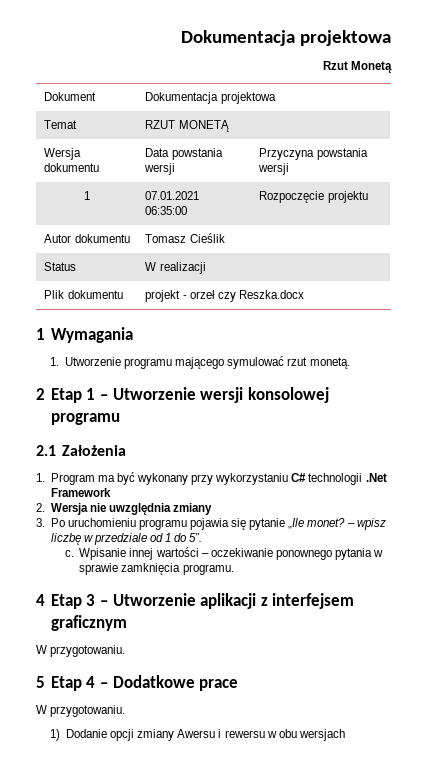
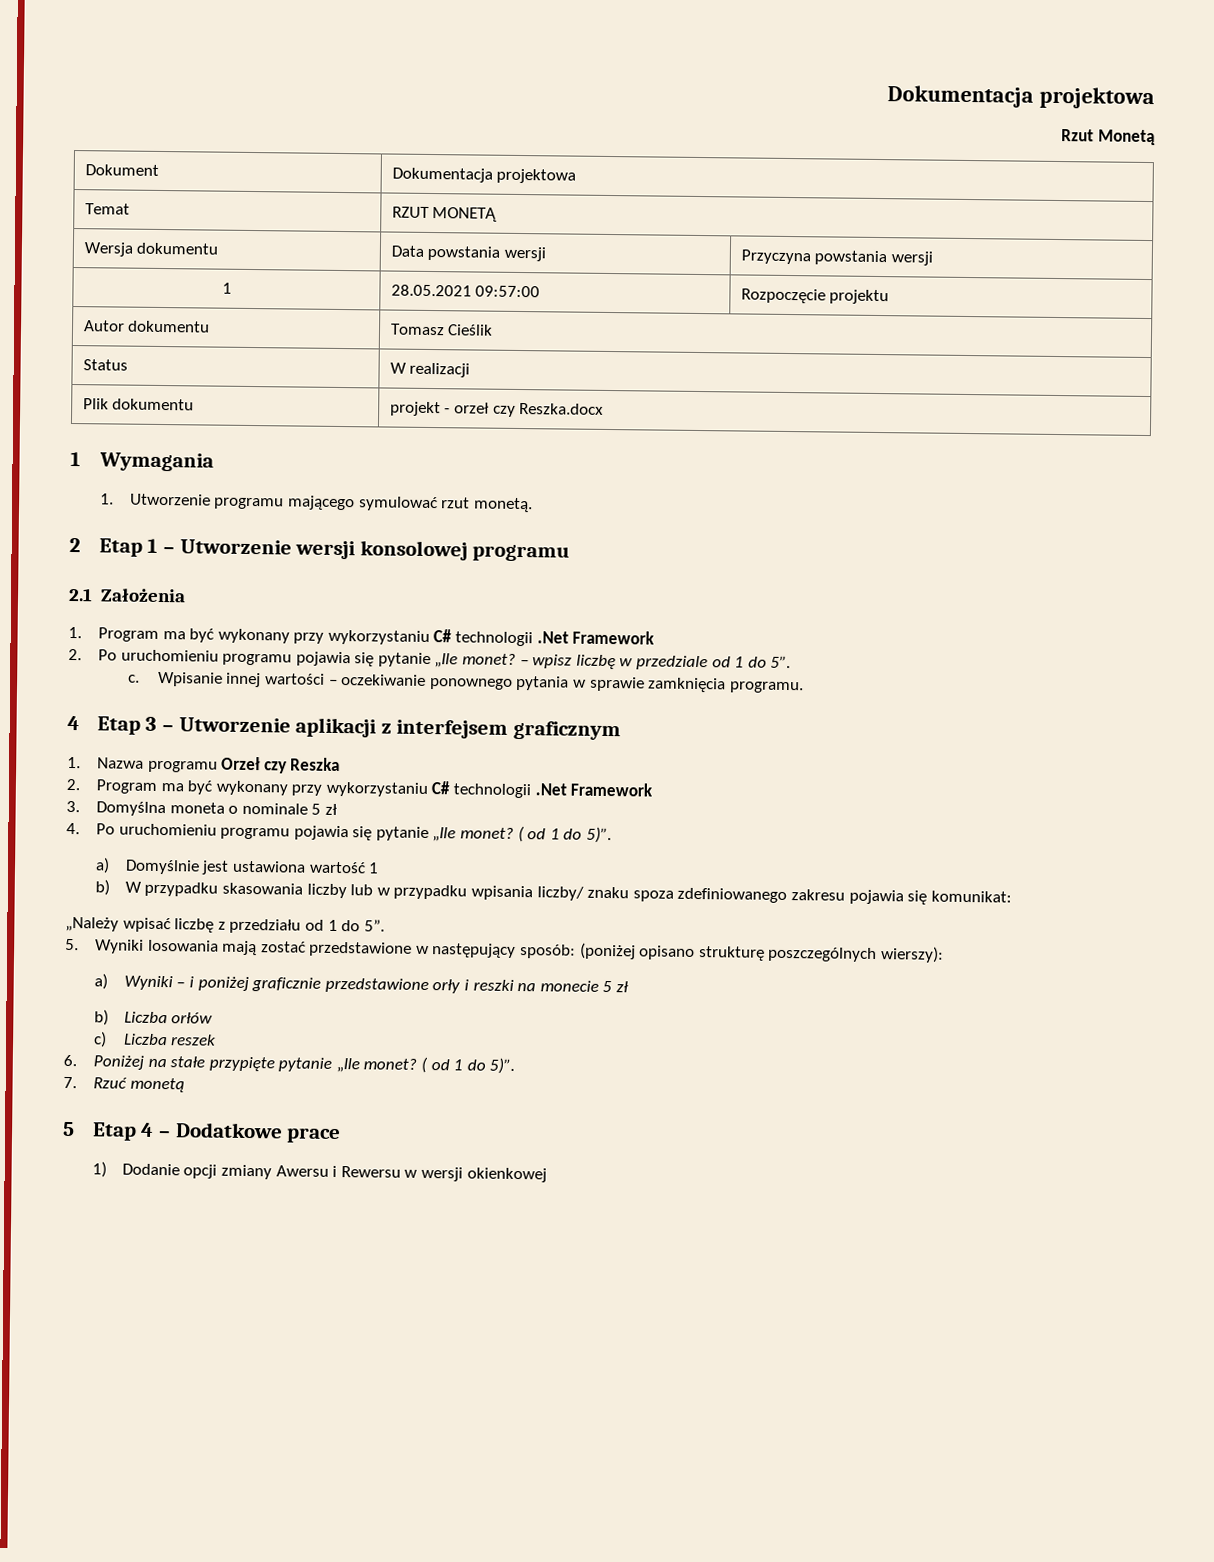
- 1 | 07.01.2021 06:35:00 | Rozpoczęcie projektu
+ 1 | 28.05.2021 09:57:00 | Rozpoczęcie projektu
- 2. Wersja nie uwzględnia zmiany
- 3. Po uruchomieniu programu pojawia się pytanie „Ile monet?
+ 2. Po uruchomieniu programu pojawia się pytanie „Ile monet?
  4 Etap 3 – Utworzenie aplikacji z interfejsem graficznym
- W przygotowaniu.
+ 1. Nazwa programu Orzeł czy Reszka
+ 2. Program ma być wykonany przy wykorzystaniu C# technologii .Net Framework
+ 3. Domyślna moneta o nominale 5 zł
+ 4. Po uruchomieniu programu pojawia się pytanie „Ile monet? ( od 1 do 5)”.
+ a) Domyślnie jest ustawiona wartość 1
+ b) W przypadku skasowania liczby lub w przypadku wpisania liczby/ znaku spoza zdefiniowanego zakresu pojawia się komunikat:
+ „Należy wpisać liczbę z przedziału od 1 do 5”.
+ 5. Wyniki losowania mają zostać przedstawione w następujący sposób: (poniżej opisano strukturę poszczególnych wierszy):
+ a) Wyniki – i poniżej graficznie przedstawione orły i reszki na monecie 5 zł
+ b) Liczba orłów
+ c) Liczba reszek
+ 6. Poniżej na stałe przypięte pytanie „Ile monet? ( od 1 do 5)”.
+ 7. Rzuć monetą
  5 Etap 4 – Dodatkowe prace
- W przygotowaniu.
- 1) Dodanie opcji zmiany Awersu i rewersu w obu wersjach
+ 1) Dodanie opcji zmiany Awersu i Rewersu w wersji okienkowej

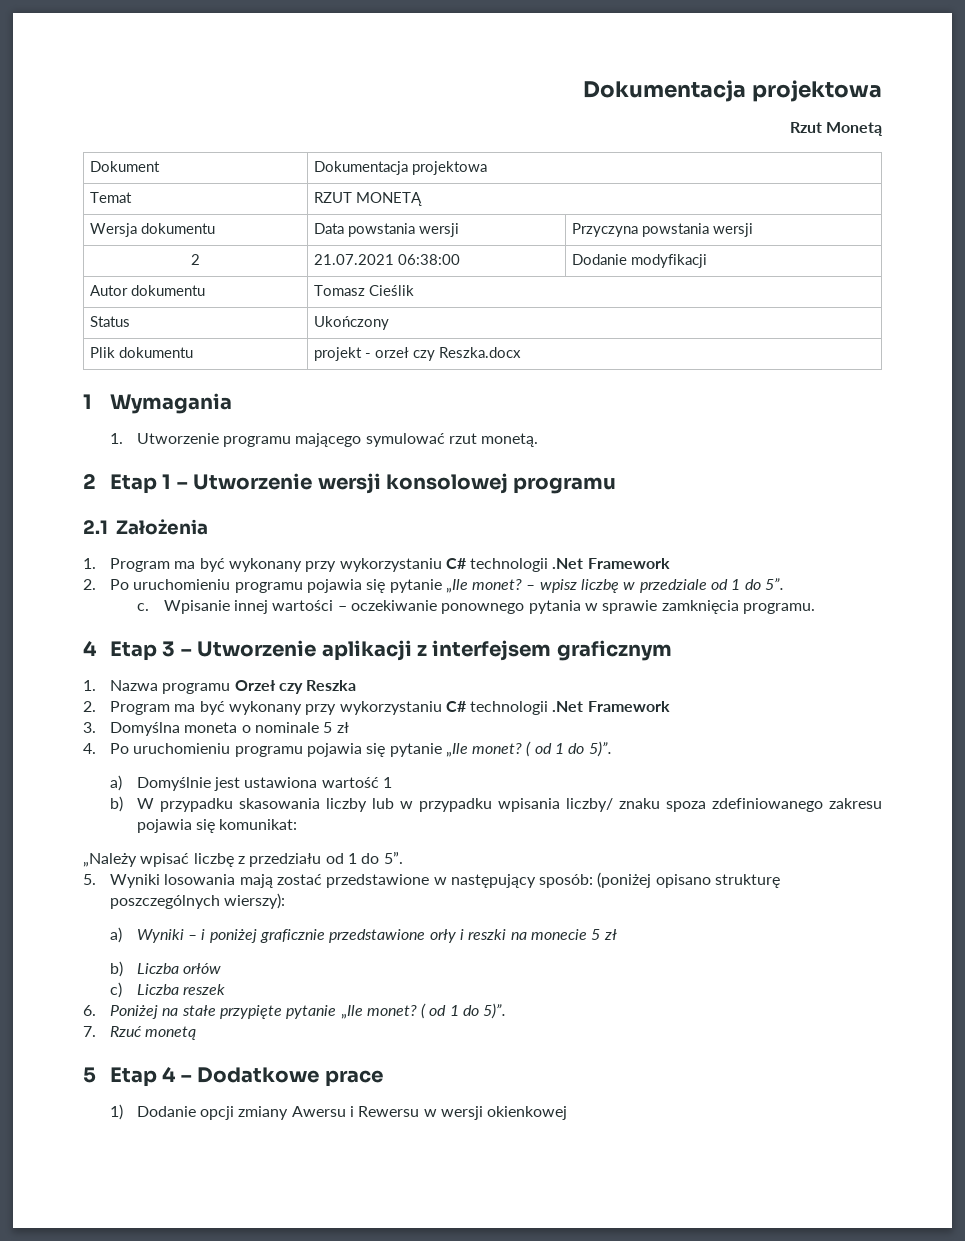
- 1 | 28.05.2021 09:57:00 | Rozpoczęcie projektu
+ 2 | 21.07.2021 06:38:00 | Dodanie modyfikacji
- Status | W realizacji
+ Status | Ukończony

